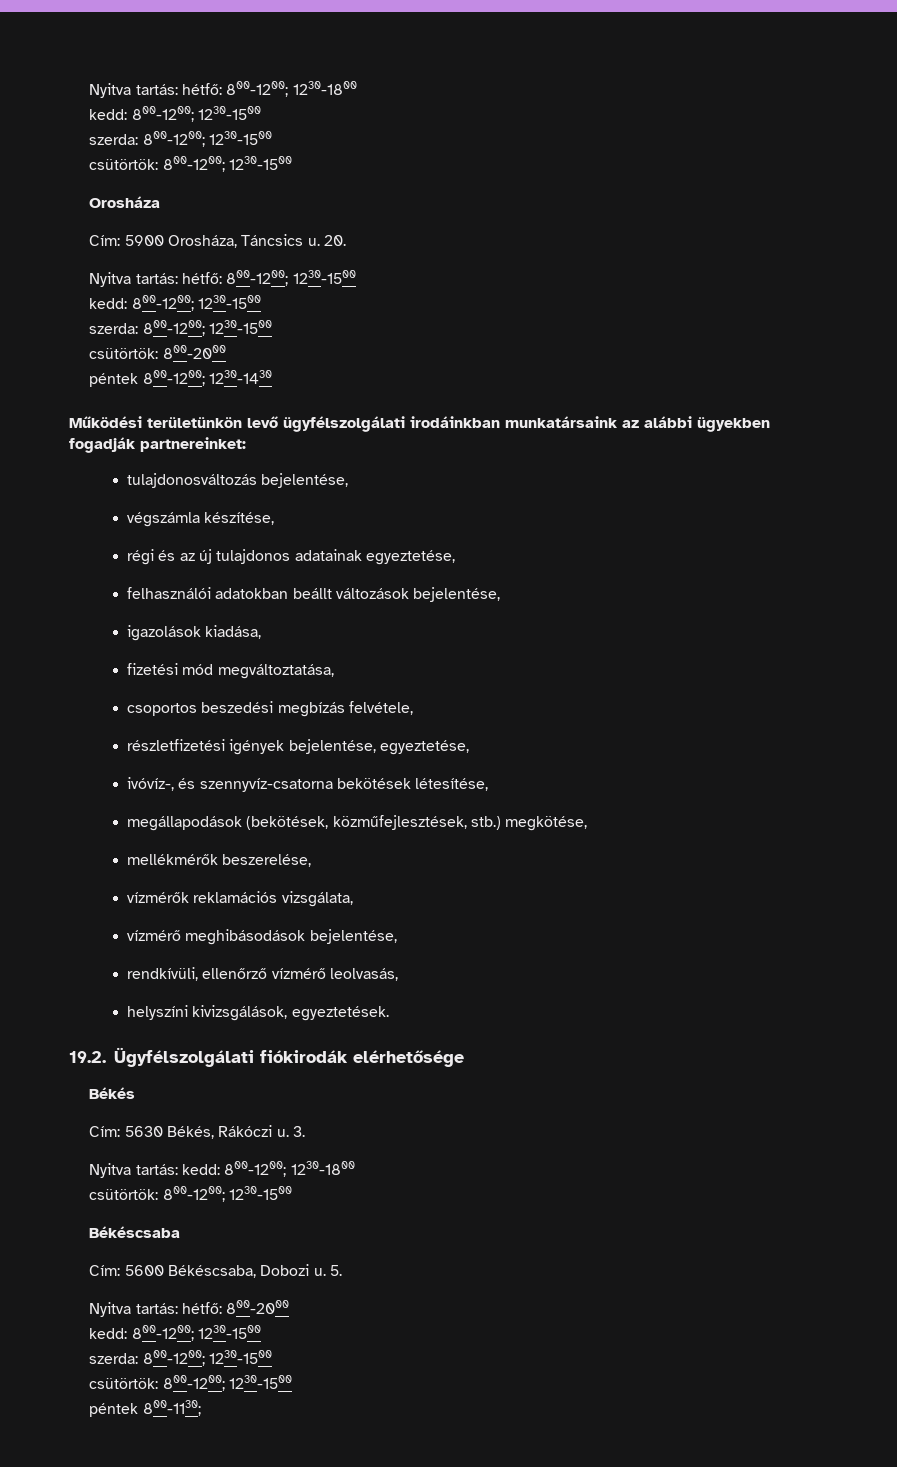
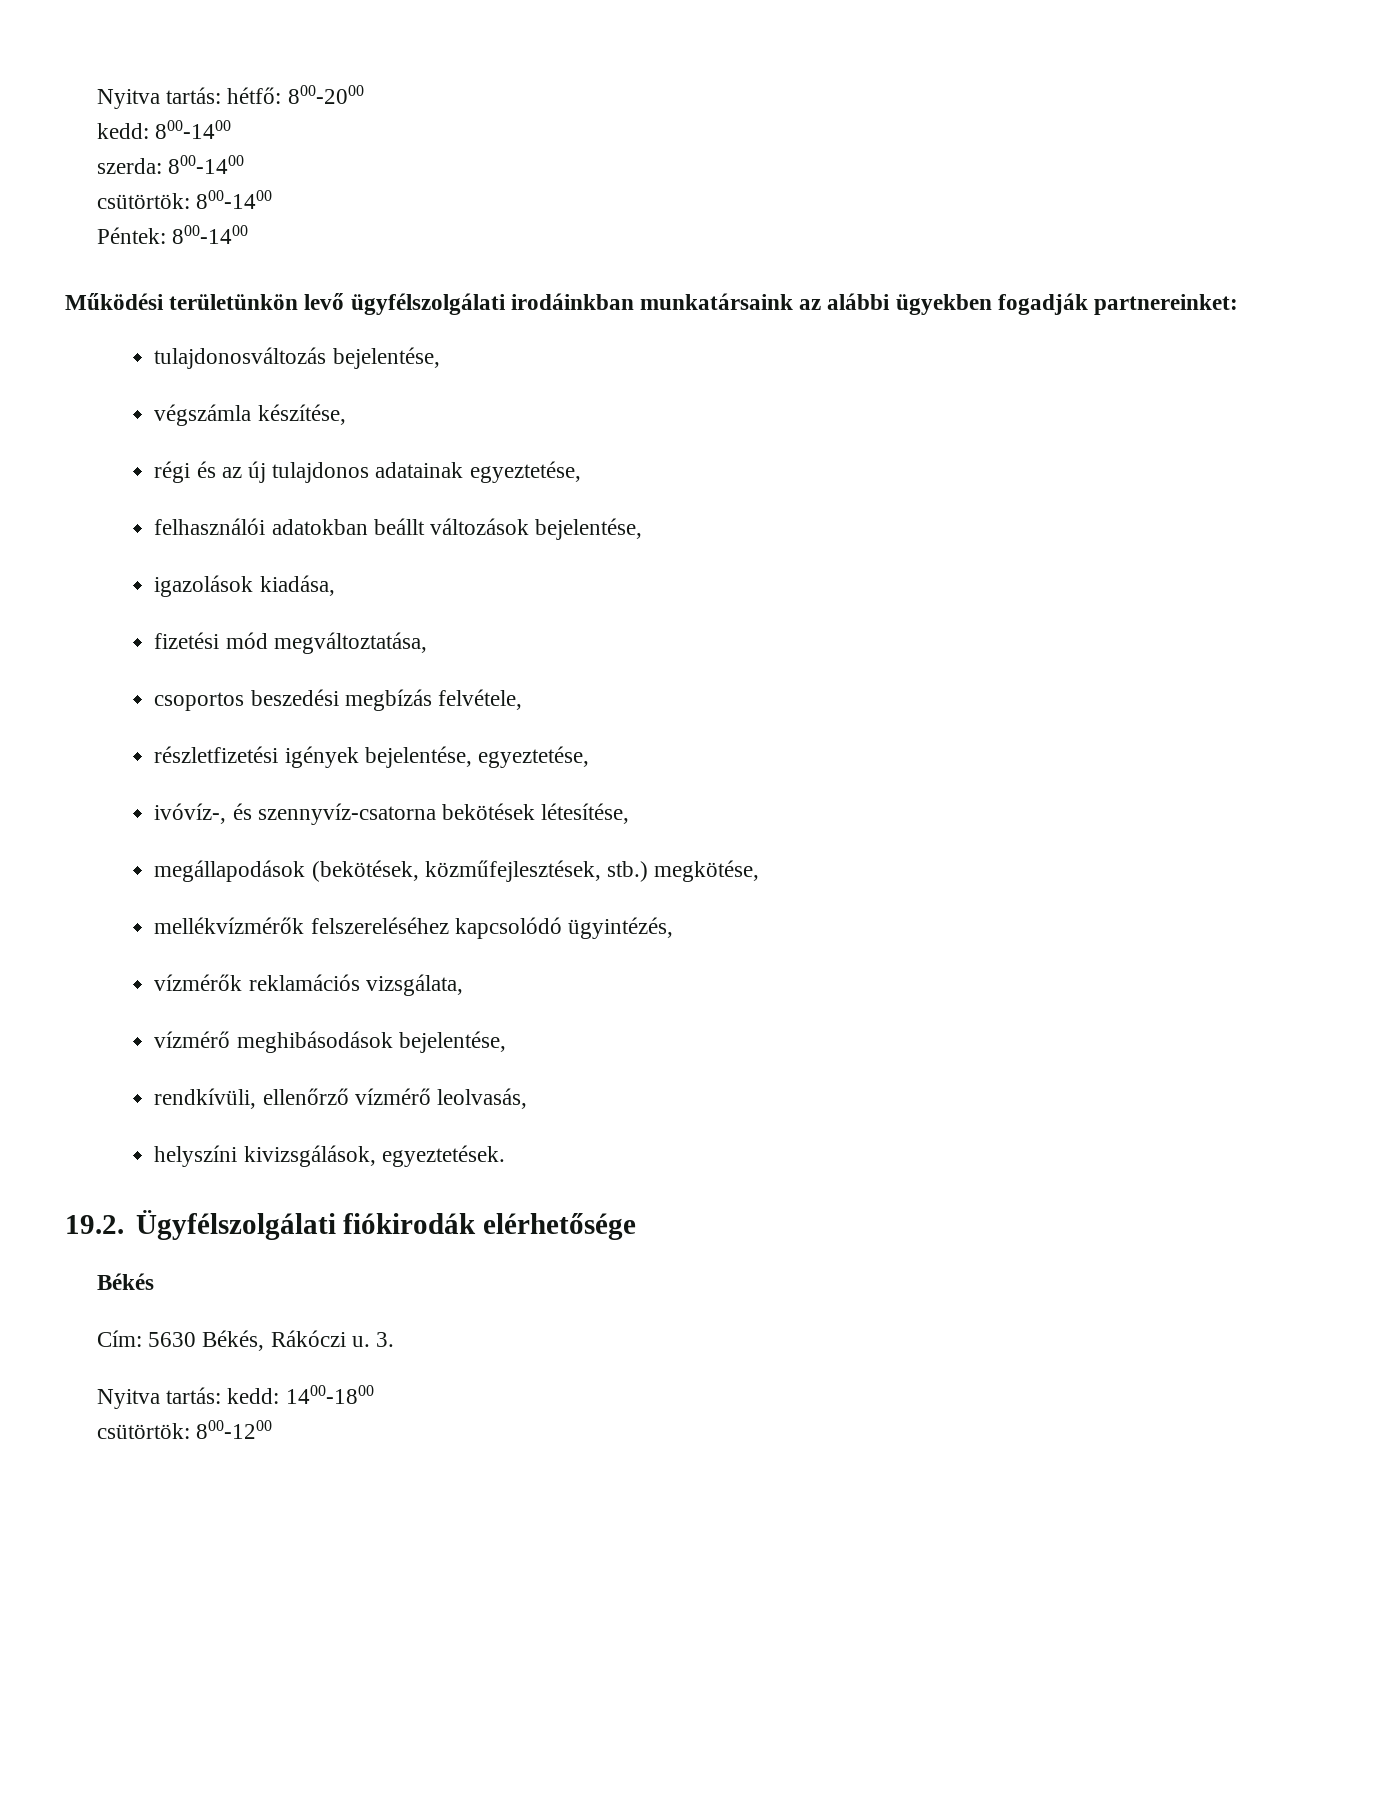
- Nyitva tartás: hétfő: 800-1200; 1230-1800
- kedd: 800-1200; 1230-1500
- szerda: 800-1200; 1230-1500
- csütörtök: 800-1200; 1230-1500
- Orosháza
- Cím: 5900 Orosháza, Táncsics u. 20.
- Nyitva tartás: hétfő: 800-1200; 1230-1500
- kedd: 800-1200; 1230-1500
- szerda: 800-1200; 1230-1500
- csütörtök: 800-2000
- péntek 800-1200; 1230-1430
+ Nyitva tartás: hétfő: 800-2000
+ kedd: 800-1400
+ szerda: 800-1400
+ csütörtök: 800-1400
+ Péntek: 800-1400
- mellékmérők beszerelése,
+ mellékvízmérők felszereléséhez kapcsolódó ügyintézés,
- Nyitva tartás: kedd: 800-1200; 1230-1800
- csütörtök: 800-1200; 1230-1500
- Békéscsaba
- Cím: 5600 Békéscsaba, Dobozi u. 5.
- Nyitva tartás: hétfő: 800-2000
- kedd: 800-1200; 1230-1500
- szerda: 800-1200; 1230-1500
- csütörtök: 800-1200; 1230-1500
- péntek 800-1130;
+ Nyitva tartás: kedd: 1400-1800
+ csütörtök: 800-1200

